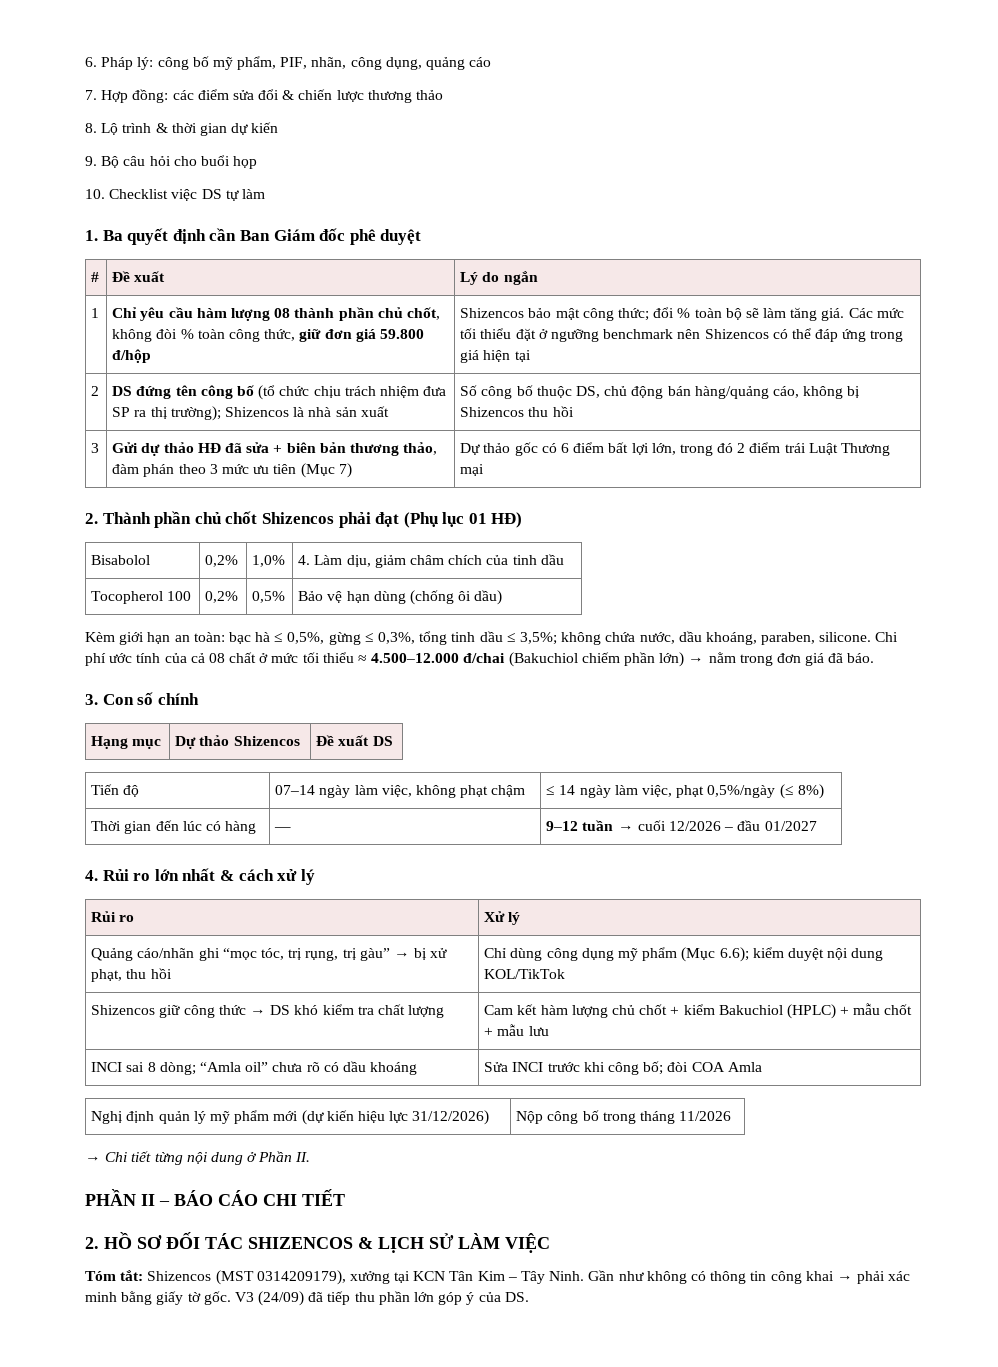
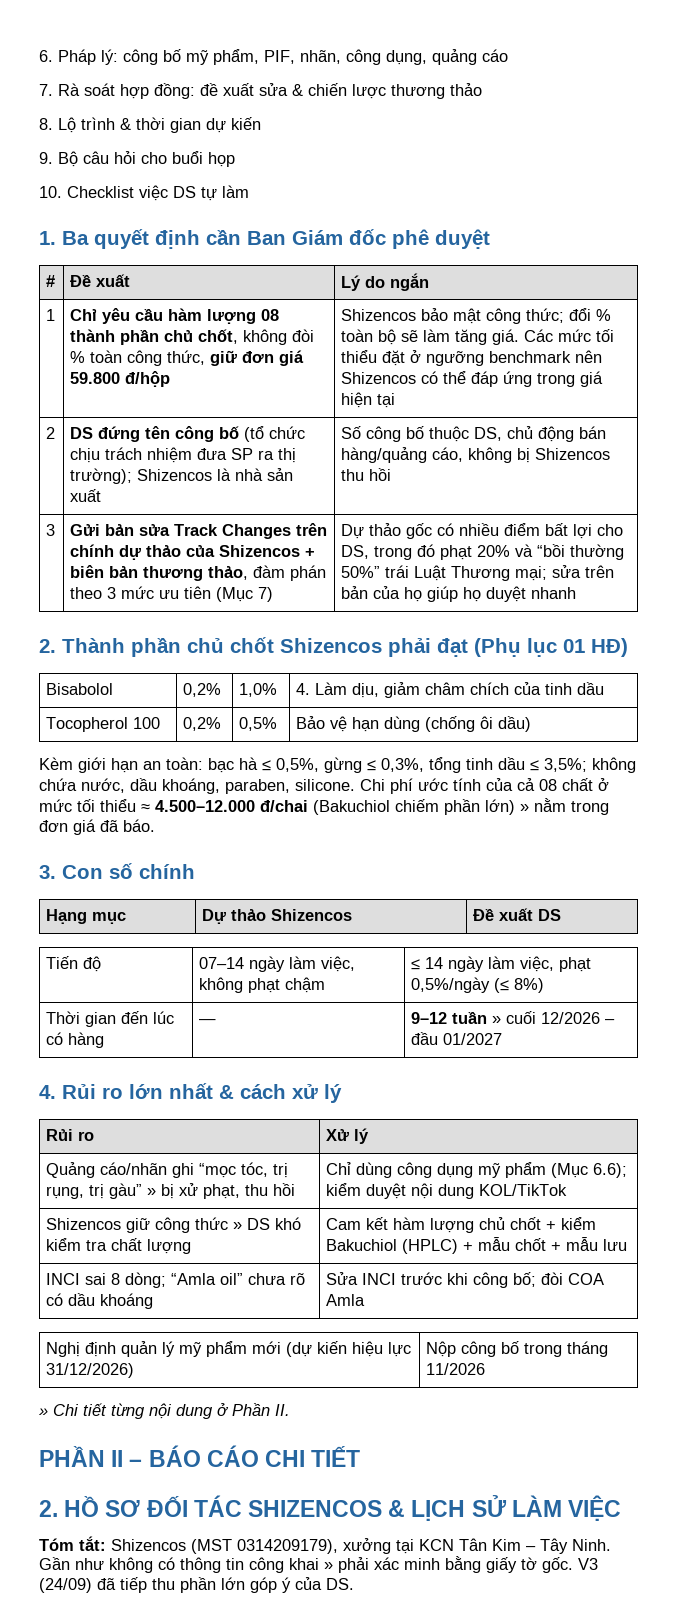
- 7. Hợp đồng: các điểm sửa đổi & chiến lược thương thảo
+ 7. Rà soát hợp đồng: đề xuất sửa & chiến lược thương thảo
- Gửi dự thảo HĐ đã sửa + biên bản thương thảo, đàm phán theo 3 mức ưu tiên (Mục 7)
+ Gửi bản sửa Track Changes trên chính dự thảo của Shizencos + biên bản thương thảo, đàm phán theo 3 mức ưu tiên (Mục 7)
- Dự thảo gốc có 6 điểm bất lợi lớn, trong đó 2 điểm trái Luật Thương mại
+ Dự thảo gốc có nhiều điểm bất lợi cho DS, trong đó phạt 20% và “bồi thường 50%” trái Luật Thương mại; sửa trên bản của họ giúp họ duyệt nhanh
- Chi phí ước tính của cả 08 chất ở mức tối thiểu ≈ 4.500–12.000 đ/chai (Bakuchiol chiếm phần lớn) → nằm trong đơn giá đã báo.
+ Chi phí ước tính của cả 08 chất ở mức tối thiểu ≈ 4.500–12.000 đ/chai (Bakuchiol chiếm phần lớn) » nằm trong đơn giá đã báo.
- Thời gian đến lúc có hàng | — | 9–12 tuần → cuối 12/2026 – đầu 01/2027
+ Thời gian đến lúc có hàng | — | 9–12 tuần » cuối 12/2026 – đầu 01/2027
- Quảng cáo/nhãn ghi “mọc tóc, trị rụng, trị gàu” → bị xử phạt, thu hồi | Chỉ dùng công dụng mỹ phẩm (Mục 6.6); kiểm duyệt nội dung KOL/TikTok
+ Quảng cáo/nhãn ghi “mọc tóc, trị rụng, trị gàu” » bị xử phạt, thu hồi | Chỉ dùng công dụng mỹ phẩm (Mục 6.6); kiểm duyệt nội dung KOL/TikTok
- Shizencos giữ công thức → DS khó kiểm tra chất lượng | Cam kết hàm lượng chủ chốt + kiểm Bakuchiol (HPLC) + mẫu chốt + mẫu lưu
+ Shizencos giữ công thức » DS khó kiểm tra chất lượng | Cam kết hàm lượng chủ chốt + kiểm Bakuchiol (HPLC) + mẫu chốt + mẫu lưu
- → Chi tiết từng nội dung ở Phần II.
+ » Chi tiết từng nội dung ở Phần II.
- Gần như không có thông tin công khai → phải xác minh bằng giấy tờ gốc.
+ Gần như không có thông tin công khai » phải xác minh bằng giấy tờ gốc.

